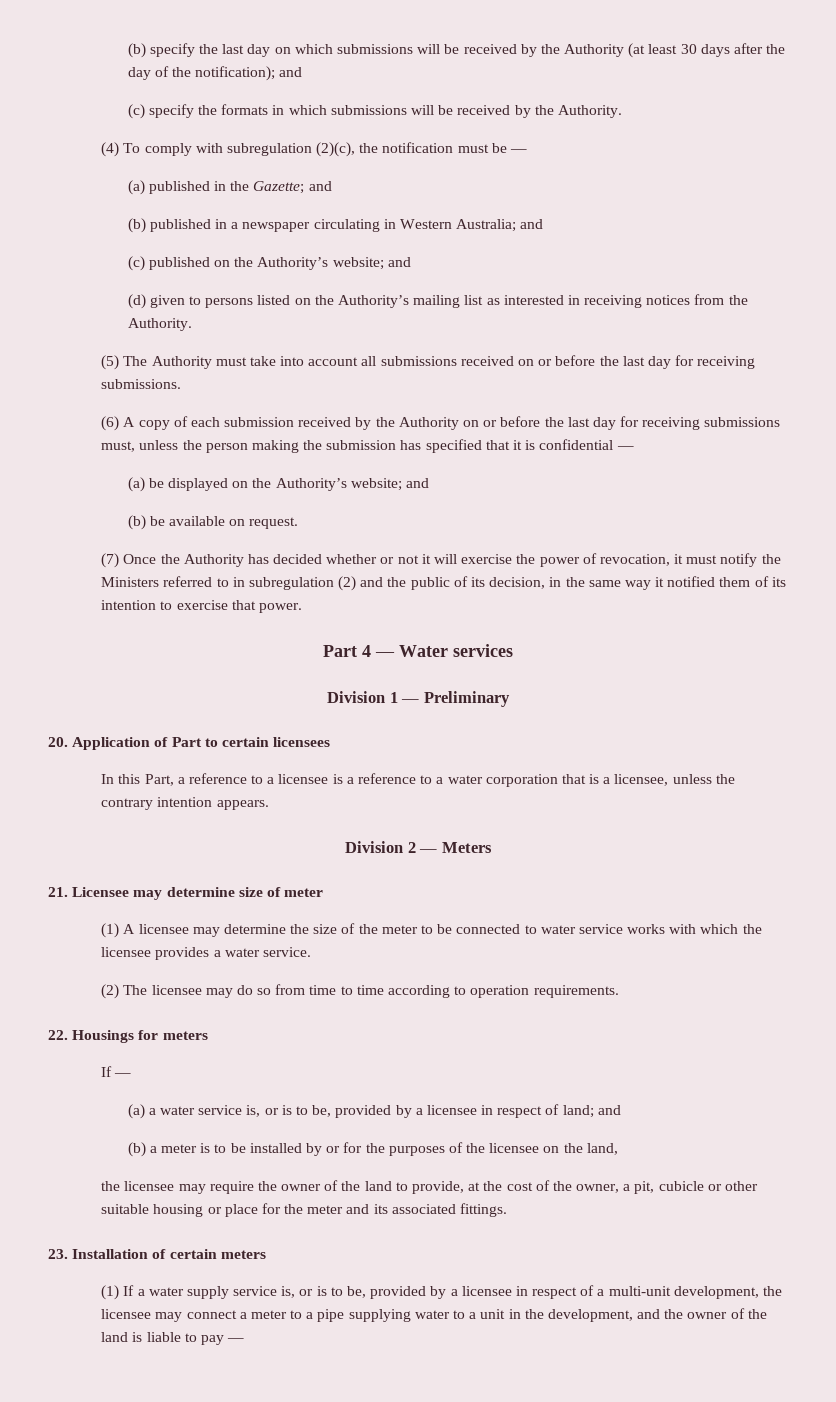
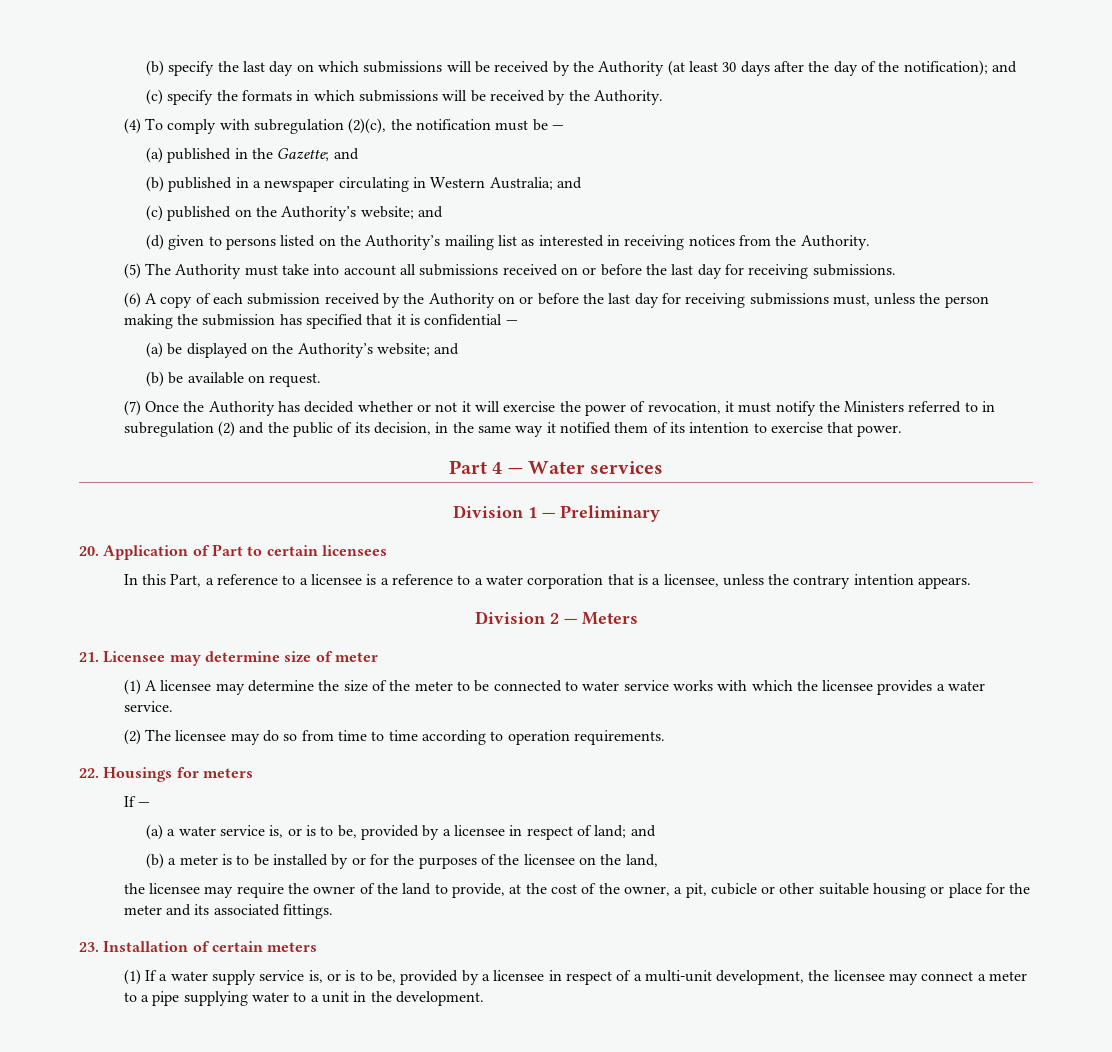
- (1) If a water supply service is, or is to be, provided by a licensee in respect of a multi-unit development, the licensee may connect a meter to a pipe supplying water to a unit in the development, and the owner of the land is liable to pay —
+ (1) If a water supply service is, or is to be, provided by a licensee in respect of a multi-unit development, the licensee may connect a meter to a pipe supplying water to a unit in the development.

